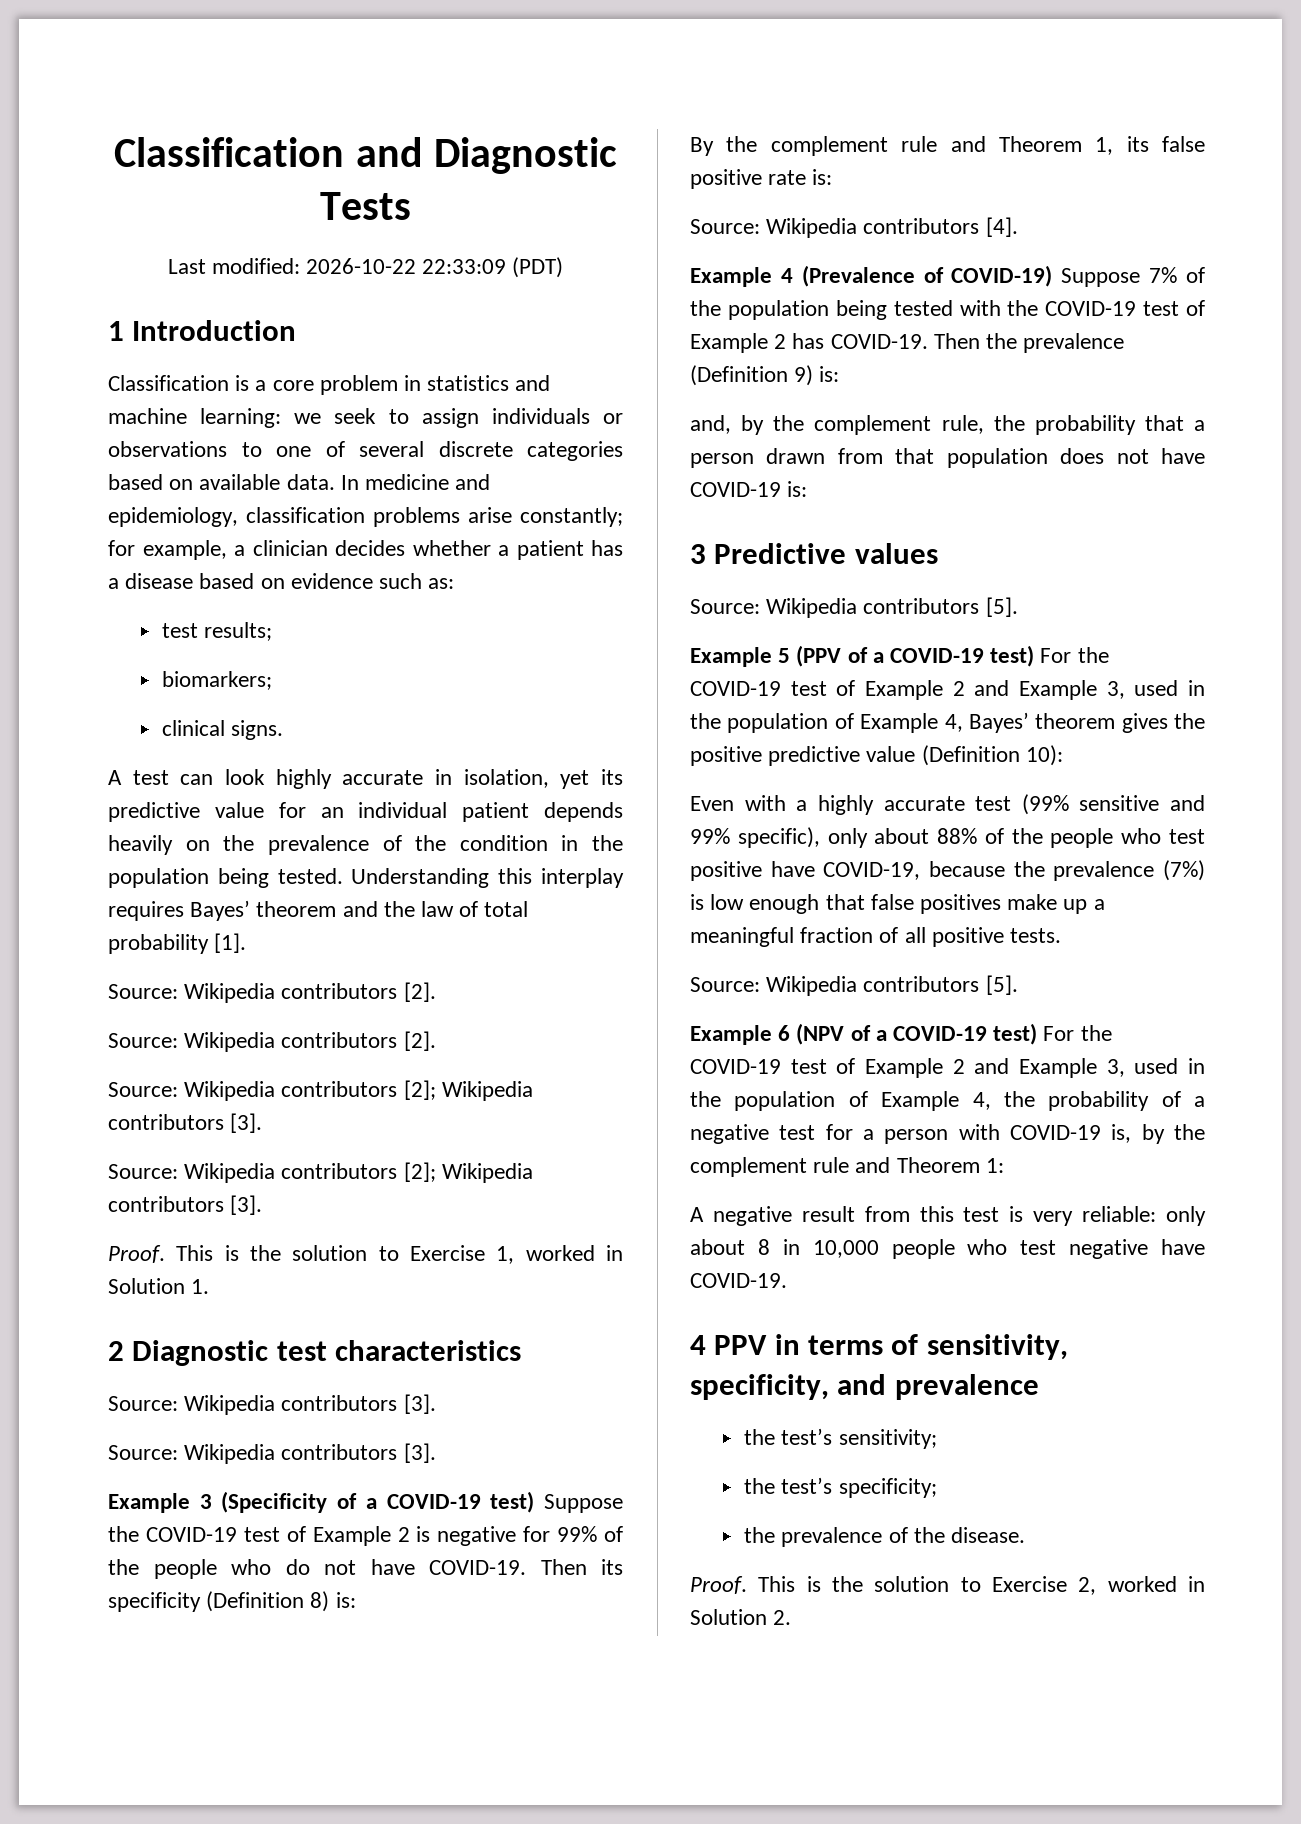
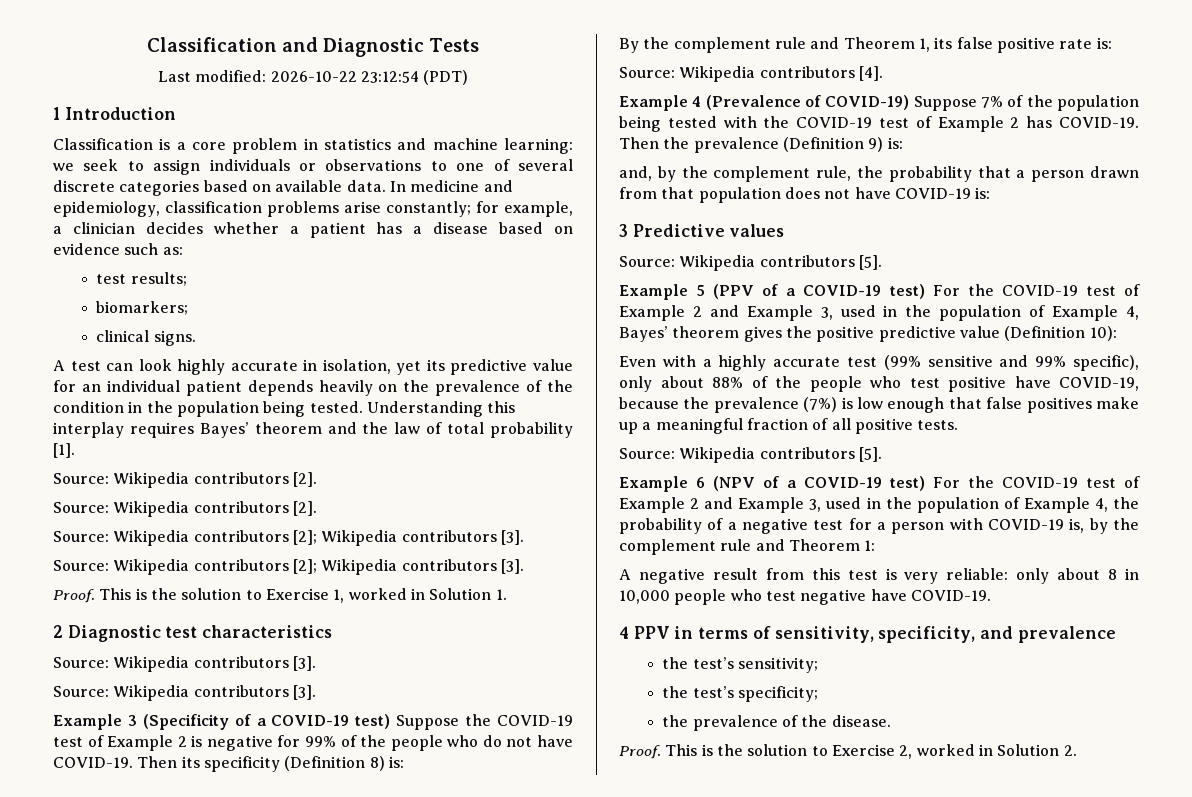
- Last modified: 2026-10-22 22:33:09 (PDT)
+ Last modified: 2026-10-22 23:12:54 (PDT)

